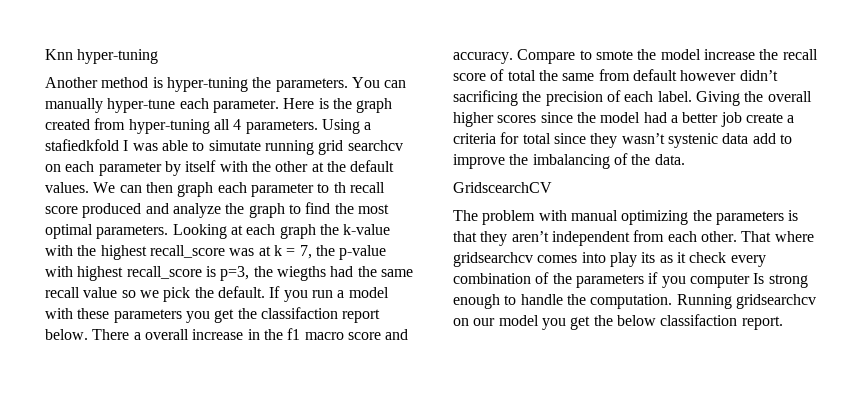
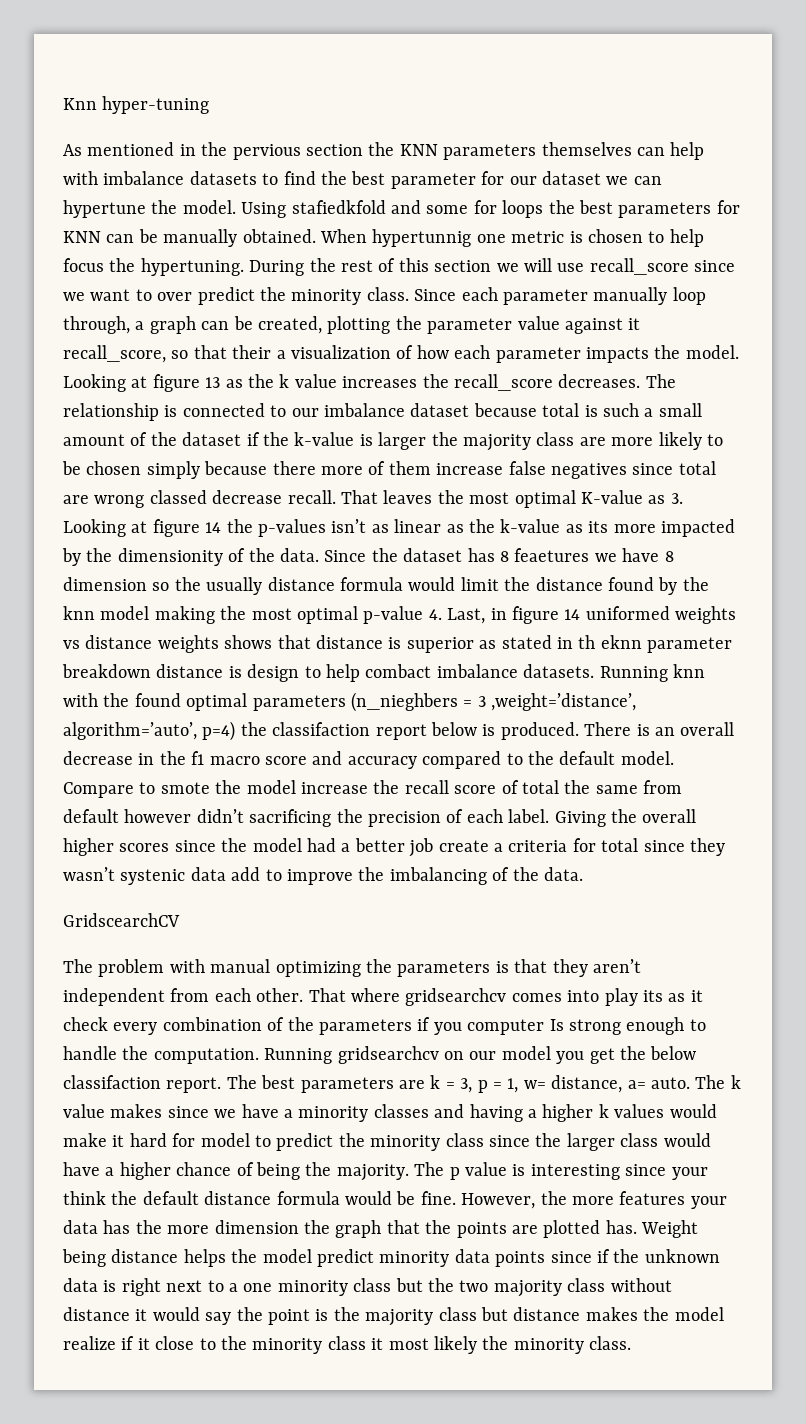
- Another method is hyper-tuning the parameters. You can manually hyper-tune each parameter. Here is the graph created from hyper-tuning all 4 parameters. Using a stafiedkfold I was able to simutate running grid searchcv on each parameter by itself with the other at the default values. We can then graph each parameter to th recall score produced and analyze the graph to find the most optimal parameters. Looking at each graph the k-value with the highest recall_score was at k = 7, the p-value with highest recall_score is p=3, the wiegths had the same recall value so we pick the default. If you run a model with these parameters you get the classifaction report below. There a overall increase in the f1 macro score and accuracy.
+ As mentioned in the pervious section the KNN parameters themselves can help with imbalance datasets to find the best parameter for our dataset we can hypertune the model. Using stafiedkfold and some for loops the best parameters for KNN can be manually obtained. When hypertunnig one metric is chosen to help focus the hypertuning. During the rest of this section we will use recall_score since we want to over predict the minority class. Since each parameter manually loop through, a graph can be created, plotting the parameter value against it recall_score, so that their a visualization of how each parameter impacts the model. Looking at figure 13 as the k value increases the recall_score decreases. The relationship is connected to our imbalance dataset because total is such a small amount of the dataset if the k-value is larger the majority class are more likely to be chosen simply because there more of them increase false negatives since total are wrong classed decrease recall. That leaves the most optimal K-value as 3. Looking at figure 14 the p-values isn’t as linear as the k-value as its more impacted by the dimensionity of the data. Since the dataset has 8 feaetures we have 8 dimension so the usually distance formula would limit the distance found by the knn model making the most optimal p-value 4. Last, in figure 14 uniformed weights vs distance weights shows that distance is superior as stated in th eknn parameter breakdown distance is design to help combact imbalance datasets. Running knn with the found optimal parameters (n_nieghbers = 3 ,weight=’distance’, algorithm=’auto’, p=4) the classifaction report below is produced. There is an overall decrease in the f1 macro score and accuracy compared to the default model.
+ The best parameters are k = 3, p = 1, w= distance, a= auto. The k value makes since we have a minority classes and having a higher k values would make it hard for model to predict the minority class since the larger class would have a higher chance of being the majority. The p value is interesting since your think the default distance formula would be fine. However, the more features your data has the more dimension the graph that the points are plotted has. Weight being distance helps the model predict minority data points since if the unknown data is right next to a one minority class but the two majority class without distance it would say the point is the majority class but distance makes the model realize if it close to the minority class it most likely the minority class.

